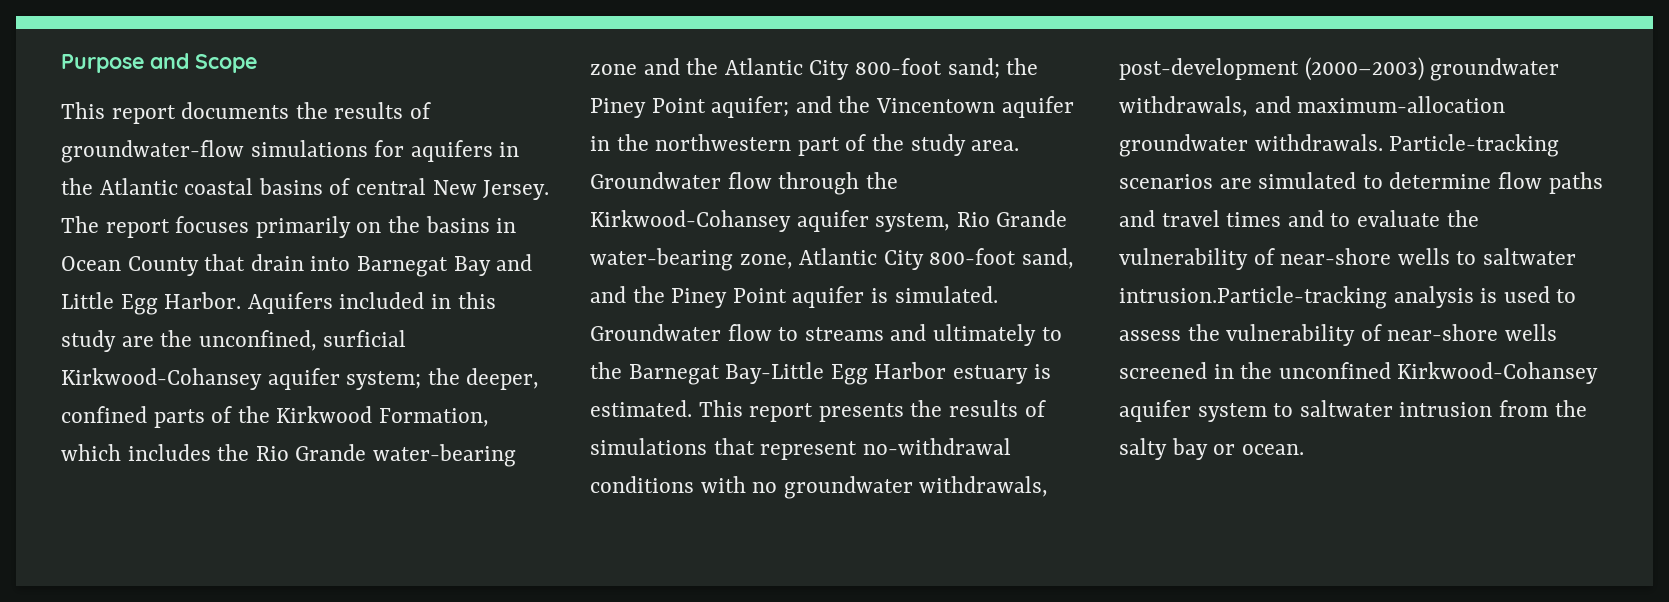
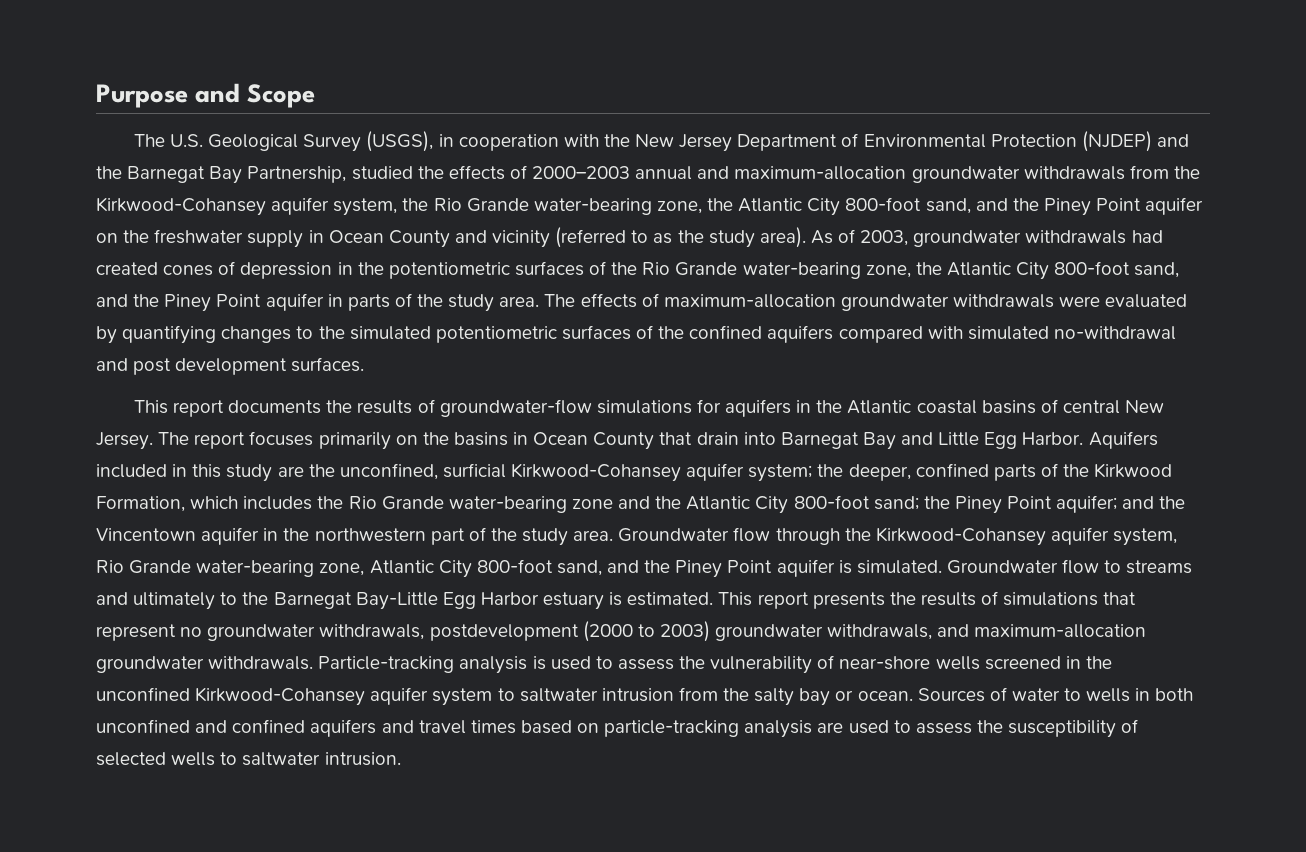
+ The U.S. Geological Survey (USGS), in cooperation with the New Jersey Department of Environmental Protection (NJDEP) and the Barnegat Bay Partnership, studied the effects of 2000–2003 annual and maximum-allocation groundwater withdrawals from the Kirkwood-Cohansey aquifer system, the Rio Grande water-bearing zone, the Atlantic City 800-foot sand, and the Piney Point aquifer on the freshwater supply in Ocean County and vicinity (referred to as the study area). As of 2003, groundwater withdrawals had created cones of depression in the potentiometric surfaces of the Rio Grande water-bearing zone, the Atlantic City 800-foot sand, and the Piney Point aquifer in parts of the study area. The effects of maximum-allocation groundwater withdrawals were evaluated by quantifying changes to the simulated potentiometric surfaces of the confined aquifers compared with simulated no-withdrawal and post development surfaces.
- This report presents the results of simulations that represent no-withdrawal conditions with no groundwater withdrawals, post-development (2000–2003) groundwater withdrawals, and maximum-allocation groundwater withdrawals.
+ This report presents the results of simulations that represent no groundwater withdrawals, postdevelopment (2000 to 2003) groundwater withdrawals, and maximum-allocation groundwater withdrawals.
- Particle-tracking scenarios are simulated to determine flow paths and travel times and to evaluate the vulnerability of near-shore wells to saltwater intrusion.Particle-tracking analysis is used to assess the vulnerability of near-shore wells screened in the unconfined Kirkwood-Cohansey aquifer system to saltwater intrusion from the salty bay or ocean.
+ Particle-tracking analysis is used to assess the vulnerability of near-shore wells screened in the unconfined Kirkwood-Cohansey aquifer system to saltwater intrusion from the salty bay or ocean.
+ Sources of water to wells in both unconfined and confined aquifers and travel times based on particle-tracking analysis are used to assess the susceptibility of selected wells to saltwater intrusion.

